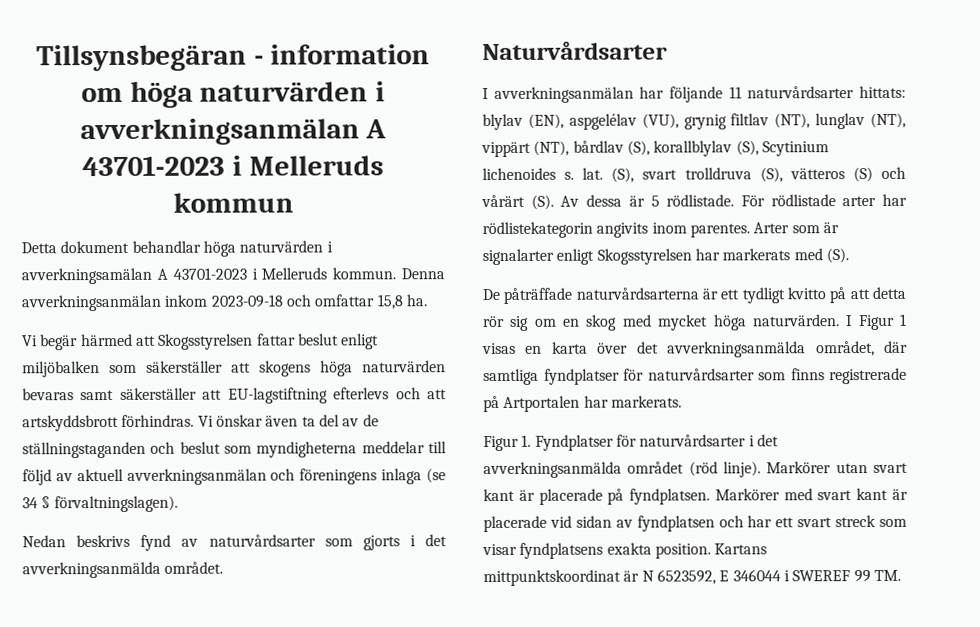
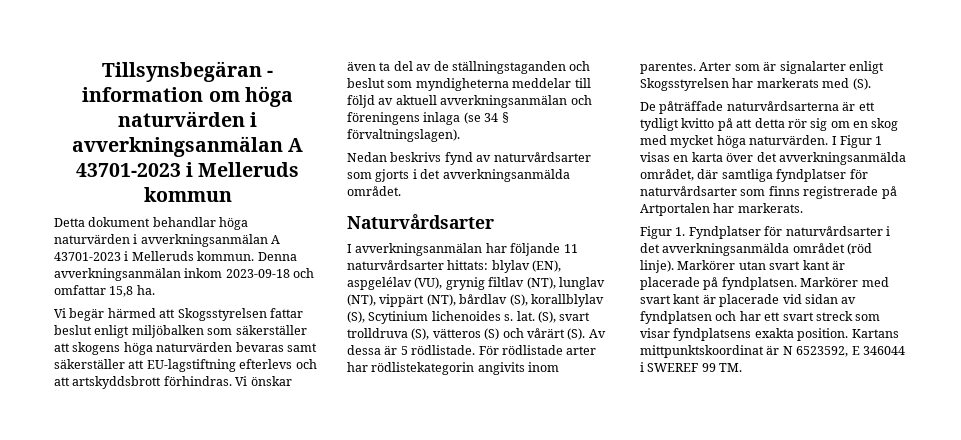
- Detta dokument behandlar höga naturvärden i avverkningsamälan A 43701-2023 i Melleruds kommun.
+ Detta dokument behandlar höga naturvärden i avverkningsanmälan A 43701-2023 i Melleruds kommun.

